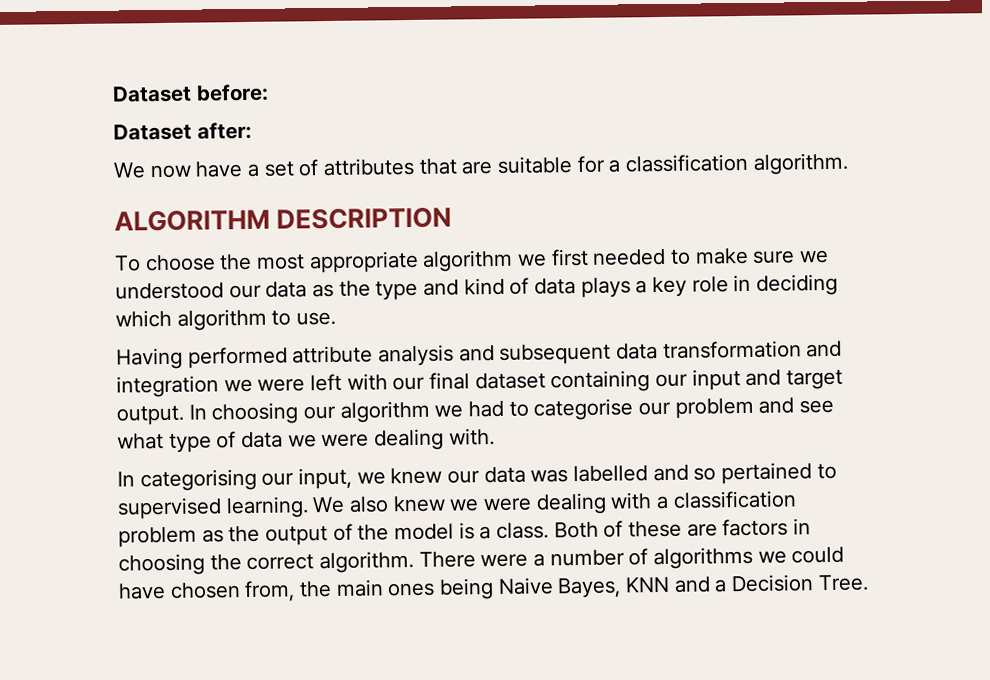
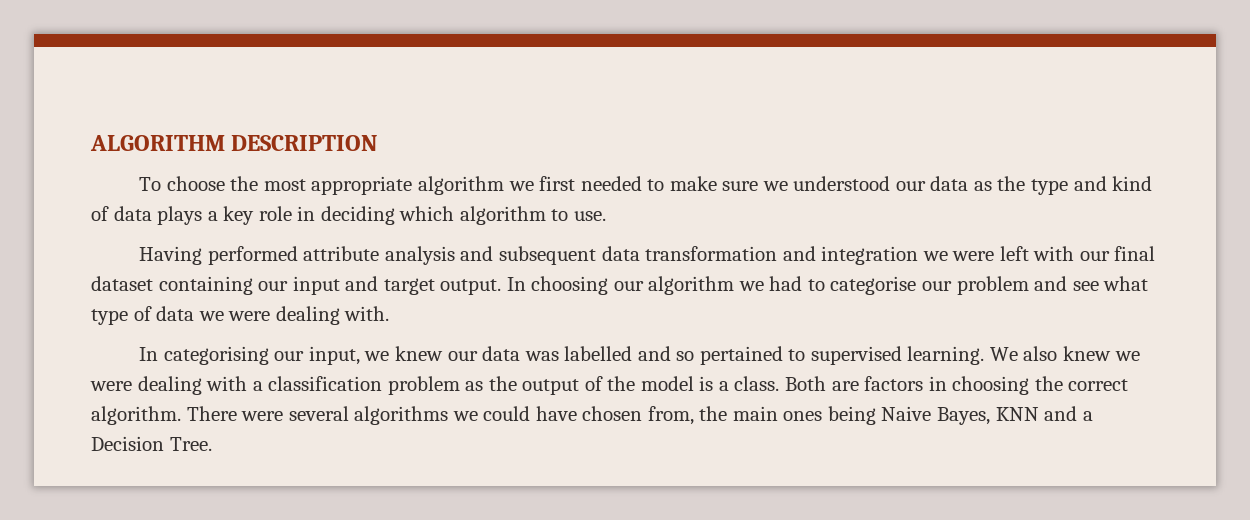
- Dataset before:
- Dataset after:
- We now have a set of attributes that are suitable for a classification algorithm.
- Both of these are factors in choosing the correct algorithm.
+ Both are factors in choosing the correct algorithm.
- There were a number of algorithms we could have chosen from, the main ones being Naive Bayes, KNN and a Decision Tree.
+ There were several algorithms we could have chosen from, the main ones being Naive Bayes, KNN and a Decision Tree.

